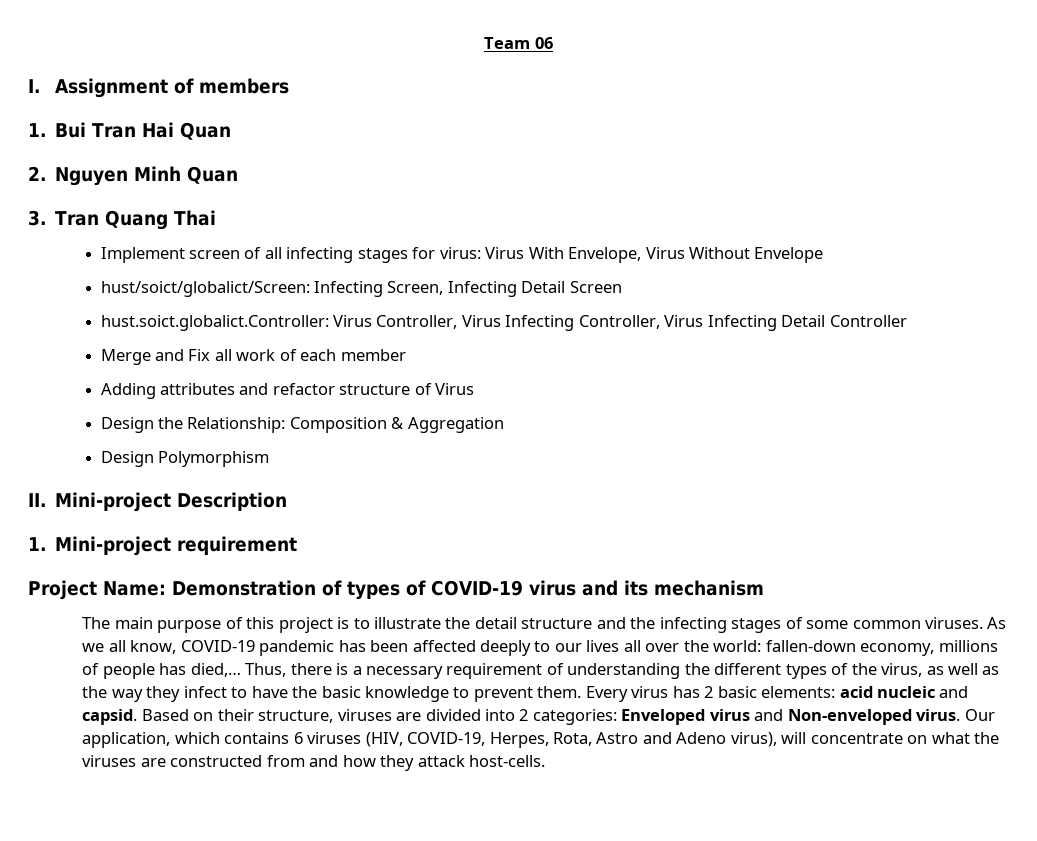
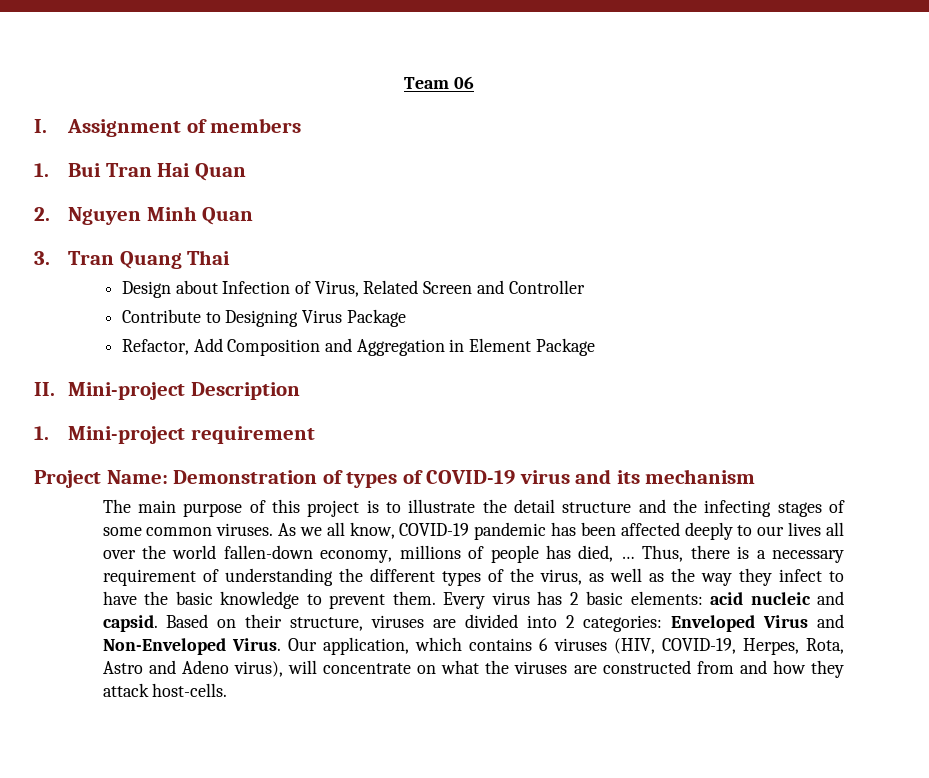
- Implement screen of all infecting stages for virus: Virus With Envelope, Virus Without Envelope
- hust/soict/globalict/Screen: Infecting Screen, Infecting Detail Screen
- hust.soict.globalict.Controller: Virus Controller, Virus Infecting Controller, Virus Infecting Detail Controller
- Merge and Fix all work of each member
- Adding attributes and refactor structure of Virus
- Design the Relationship: Composition & Aggregation
- Design Polymorphism
+ Design about Infection of Virus, Related Screen and Controller
+ Contribute to Designing Virus Package
+ Refactor, Add Composition and Aggregation in Element Package
- As we all know, COVID-19 pandemic has been affected deeply to our lives all over the world: fallen-down economy, millions of people has died,…
+ As we all know, COVID-19 pandemic has been affected deeply to our lives all over the world fallen-down economy, millions of people has died, …
- Based on their structure, viruses are divided into 2 categories: Enveloped virus and Non-enveloped virus.
+ Based on their structure, viruses are divided into 2 categories: Enveloped Virus and Non-Enveloped Virus.

